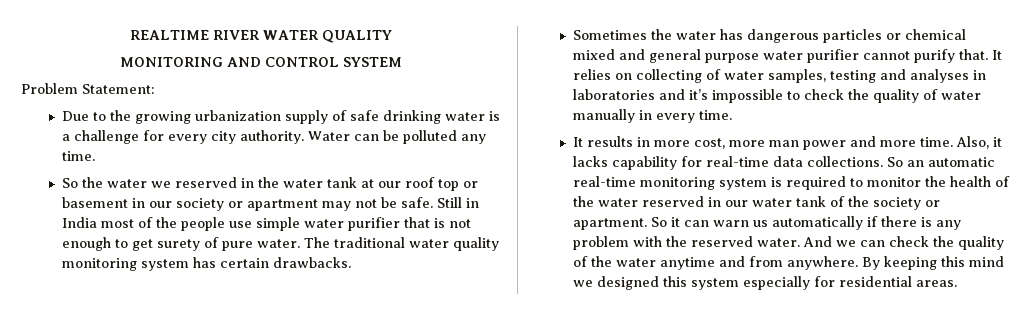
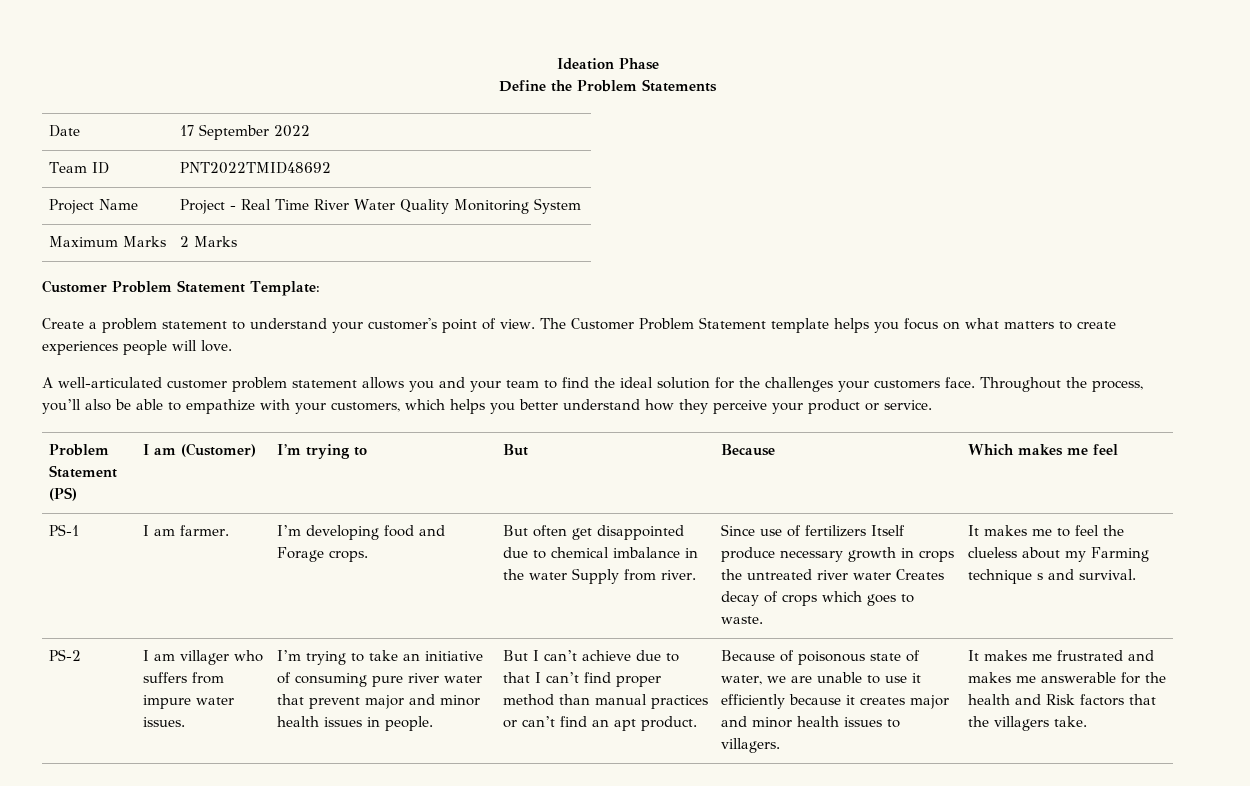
- REALTIME RIVER WATER QUALITY
- MONITORING AND CONTROL SYSTEM
- Problem Statement:
- Due to the growing urbanization supply of safe drinking water is a challenge for every city authority. Water can be polluted any time.
- So the water we reserved in the water tank at our roof top or basement in our society or apartment may not be safe. Still in India most of the people use simple water purifier that is not enough to get surety of pure water. The traditional water quality monitoring system has certain drawbacks.
- Sometimes the water has dangerous particles or chemical mixed and general purpose water purifier cannot purify that. It relies on collecting of water samples, testing and analyses in laboratories and it’s impossible to check the quality of water manually in every time.
- It results in more cost, more man power and more time. Also, it lacks capability for real-time data collections. So an automatic real-time monitoring system is required to monitor the health of the water reserved in our water tank of the society or apartment. So it can warn us automatically if there is any problem with the reserved water. And we can check the quality of the water anytime and from anywhere. By keeping this mind we designed this system especially for residential areas.
+ Ideation Phase
+ Define the Problem Statements
+ Date | 17 September 2022
+ Team ID | PNT2022TMID48692
+ Project Name | Project - Real Time River Water Quality Monitoring System
+ Maximum Marks | 2 Marks
+ Customer Problem Statement Template:
+ Create a problem statement to understand your customer's point of view. The Customer Problem Statement template helps you focus on what matters to create experiences people will love.
+ A well-articulated customer problem statement allows you and your team to find the ideal solution for the challenges your customers face. Throughout the process, you’ll also be able to empathize with your customers, which helps you better understand how they perceive your product or service.
+ Problem Statement (PS) | I am (Customer) | I’m trying to | But | Because | Which makes me feel
+ PS-1 | I am farmer. | I’m developing food and Forage crops. | But often get disappointed due to chemical imbalance in the water Supply from river. | Since use of fertilizers Itself produce necessary growth in crops the untreated river water Creates decay of crops which goes to waste. | It makes me to feel the clueless about my Farming technique s and survival.
+ PS-2 | I am villager who suffers from impure water issues. | I’m trying to take an initiative of consuming pure river water that prevent major and minor health issues in people. | But I can’t achieve due to that I can’t find proper method than manual practices or can’t find an apt product. | Because of poisonous state of water, we are unable to use it efficiently because it creates major and minor health issues to villagers. | It makes me frustrated and makes me answerable for the health and Risk factors that the villagers take.

